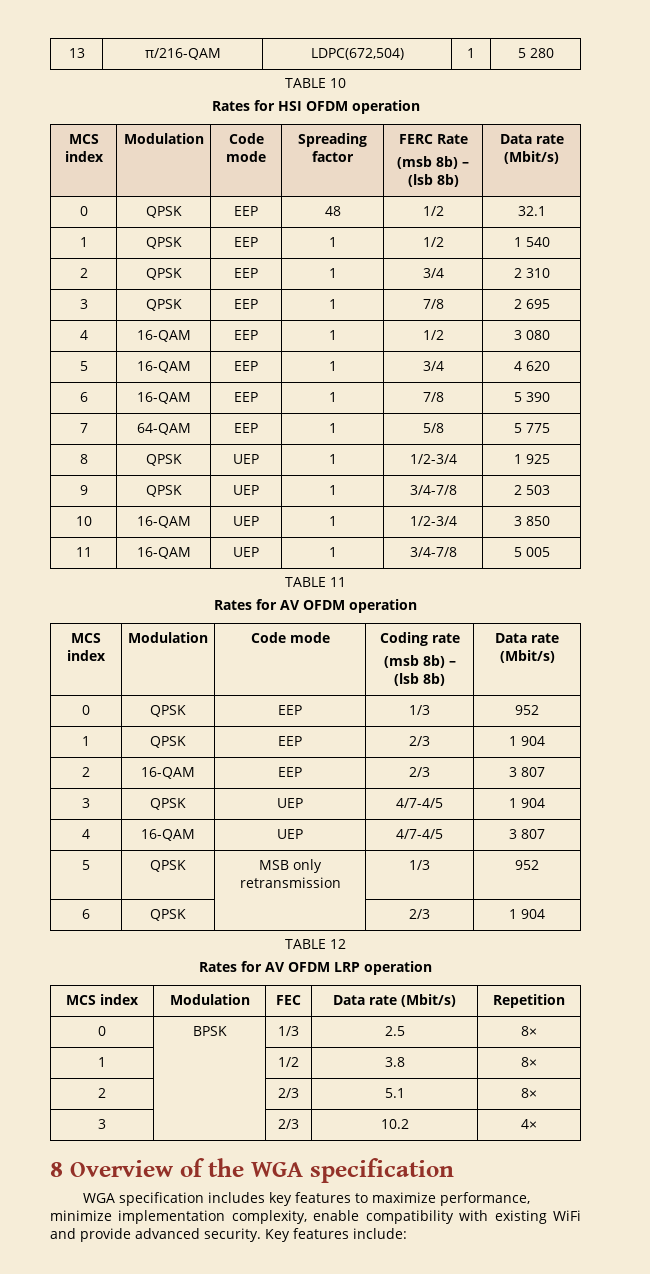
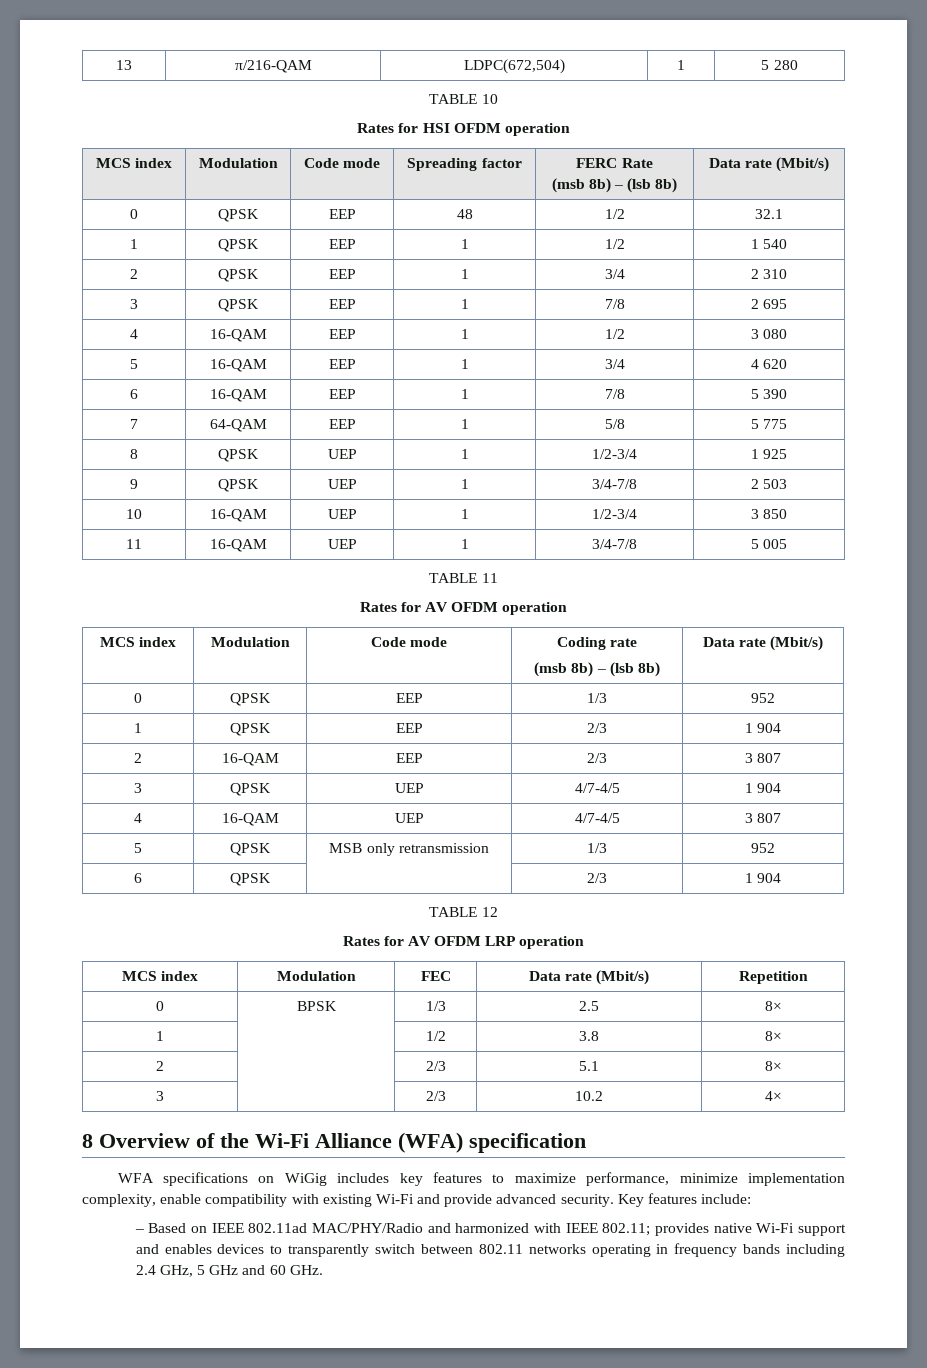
- 8 Overview of the WGA specification
- WGA specification includes key features to maximize performance, minimize implementation complexity, enable compatibility with existing WiFi and provide advanced security.
+ 8 Overview of the Wi-Fi Alliance (WFA) specification
+ WFA specifications on WiGig includes key features to maximize performance, minimize implementation complexity, enable compatibility with existing Wi-Fi and provide advanced security.
+ – Based on IEEE 802.11ad MAC/PHY/Radio and harmonized with IEEE 802.11; provides native Wi-Fi support and enables devices to transparently switch between 802.11 networks operating in frequency bands including 2.4 GHz, 5 GHz and 60 GHz.

